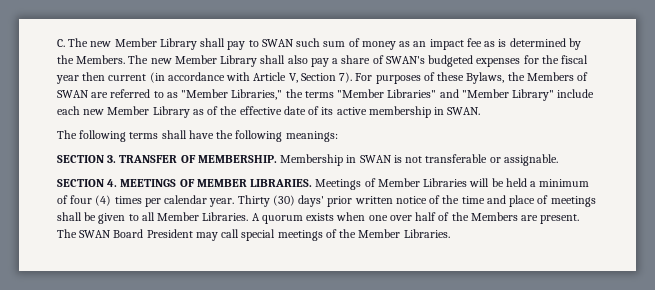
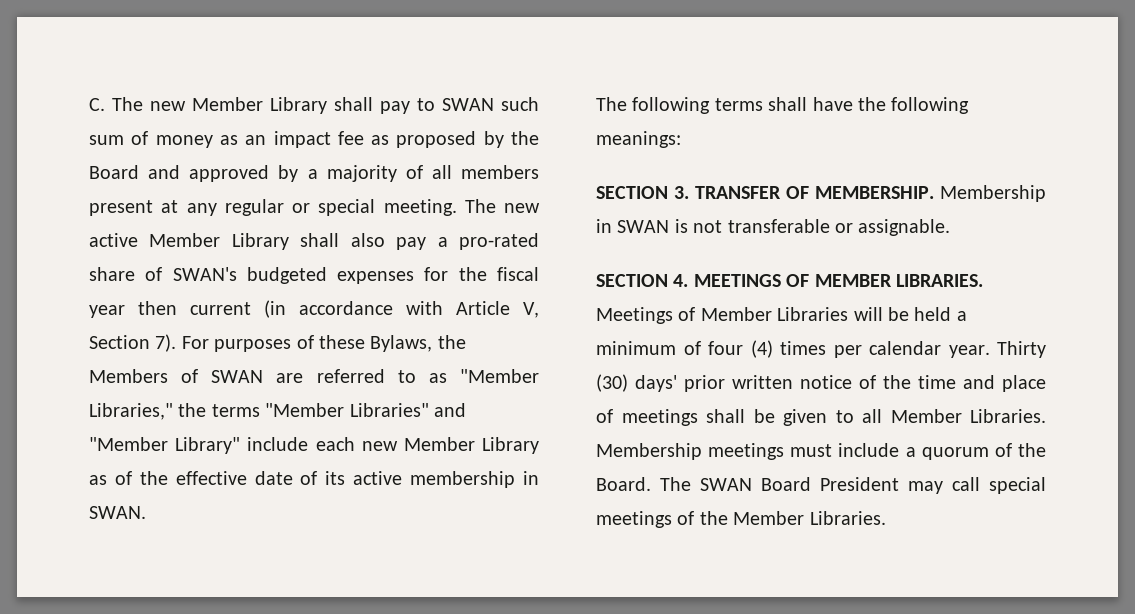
- C. The new Member Library shall pay to SWAN such sum of money as an impact fee as is determined by the Members. The new Member Library shall also pay a share of SWAN's budgeted expenses for the fiscal year then current (in accordance with Article V, Section 7).
+ C. The new Member Library shall pay to SWAN such sum of money as an impact fee as proposed by the Board and approved by a majority of all members present at any regular or special meeting. The new active Member Library shall also pay a pro-rated share of SWAN's budgeted expenses for the fiscal year then current (in accordance with Article V, Section 7).
- A quorum exists when one over half of the Members are present.
+ Membership meetings must include a quorum of the Board.

